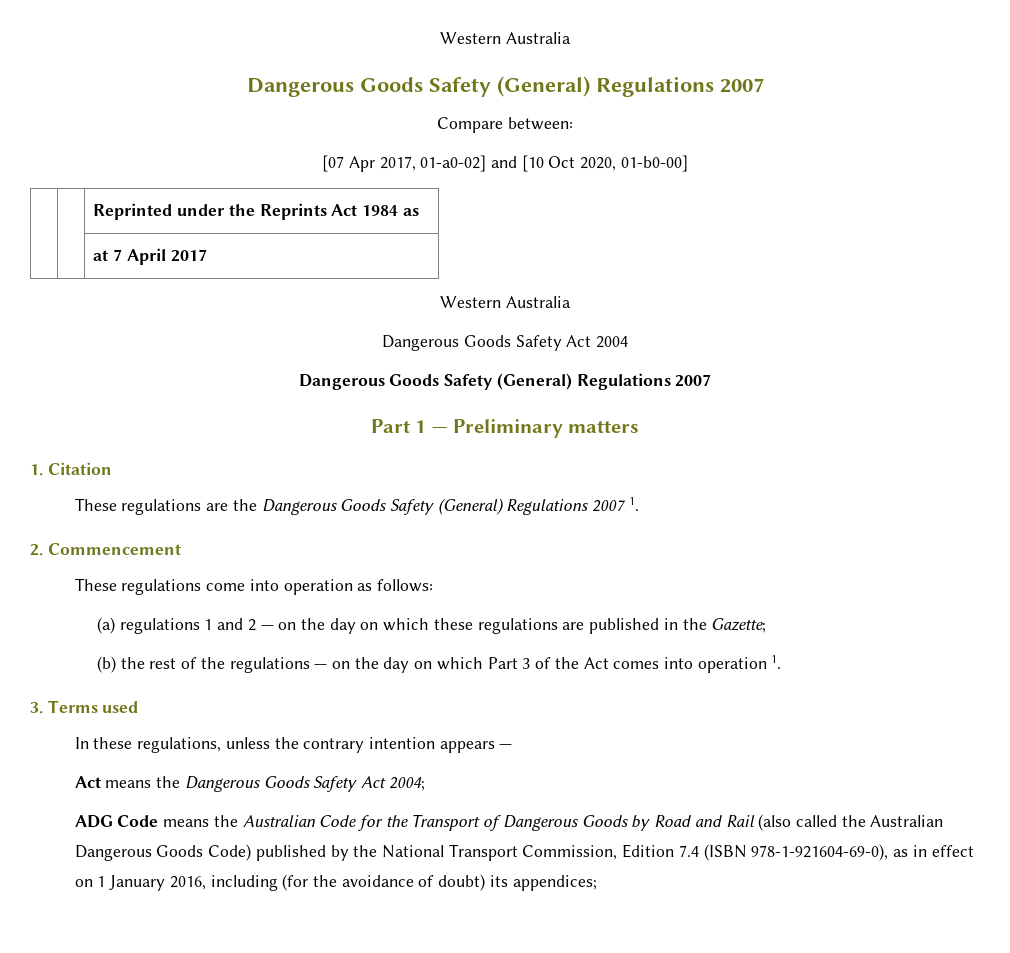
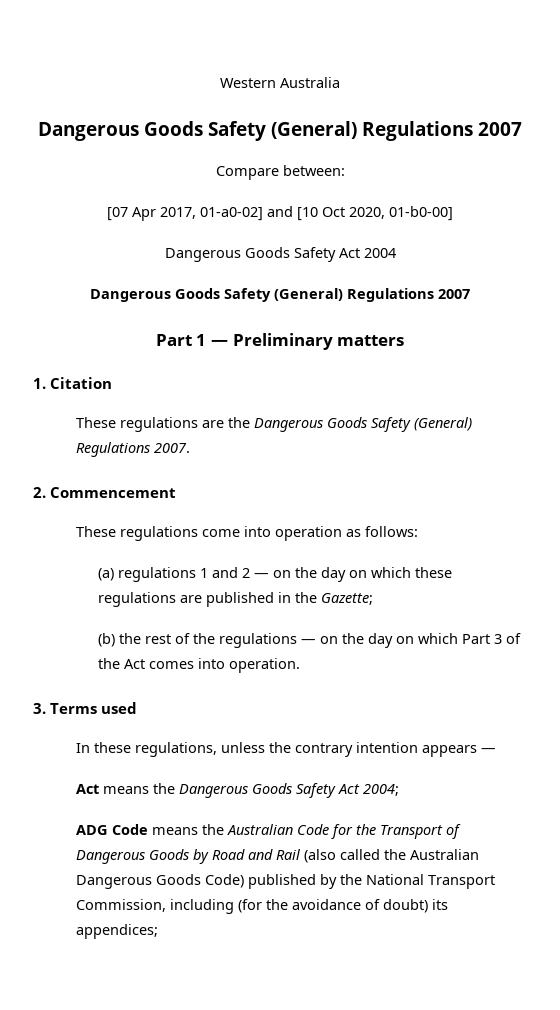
- | | Reprinted under the Reprints Act 1984 as
- | | at 7 April 2017
- Western Australia
- These regulations are the Dangerous Goods Safety (General) Regulations 2007 1.
+ These regulations are the Dangerous Goods Safety (General) Regulations 2007.
- (b) the rest of the regulations — on the day on which Part 3 of the Act comes into operation 1.
+ (b) the rest of the regulations — on the day on which Part 3 of the Act comes into operation.
- ADG Code means the Australian Code for the Transport of Dangerous Goods by Road and Rail (also called the Australian Dangerous Goods Code) published by the National Transport Commission, Edition 7.4 (ISBN 978-1-921604-69-0), as in effect on 1 January 2016, including (for the avoidance of doubt) its appendices;
+ ADG Code means the Australian Code for the Transport of Dangerous Goods by Road and Rail (also called the Australian Dangerous Goods Code) published by the National Transport Commission, including (for the avoidance of doubt) its appendices;

